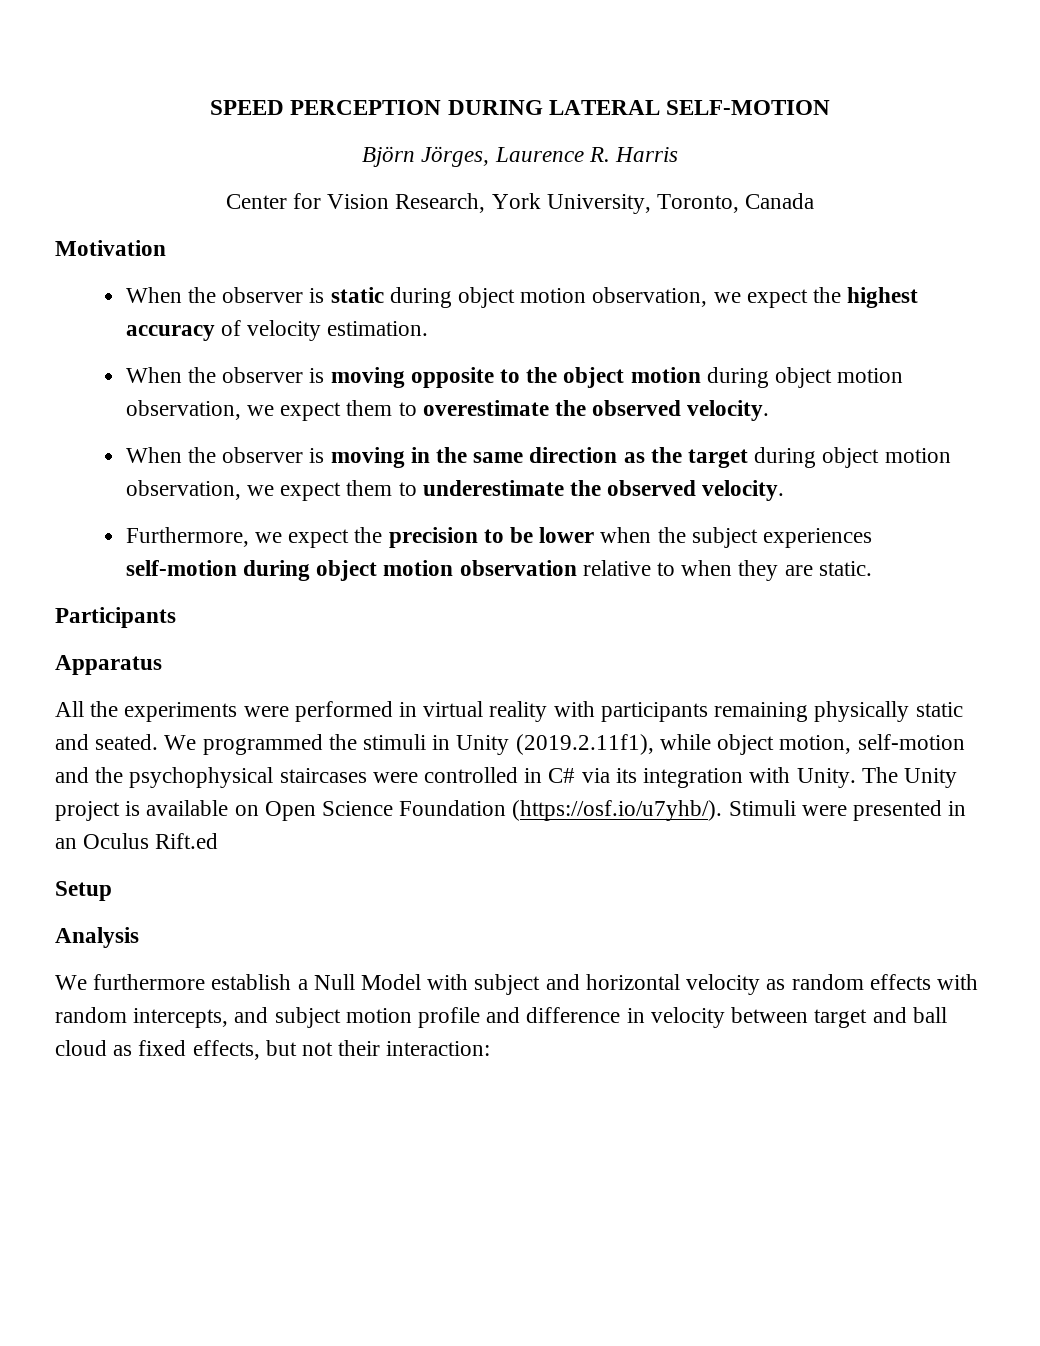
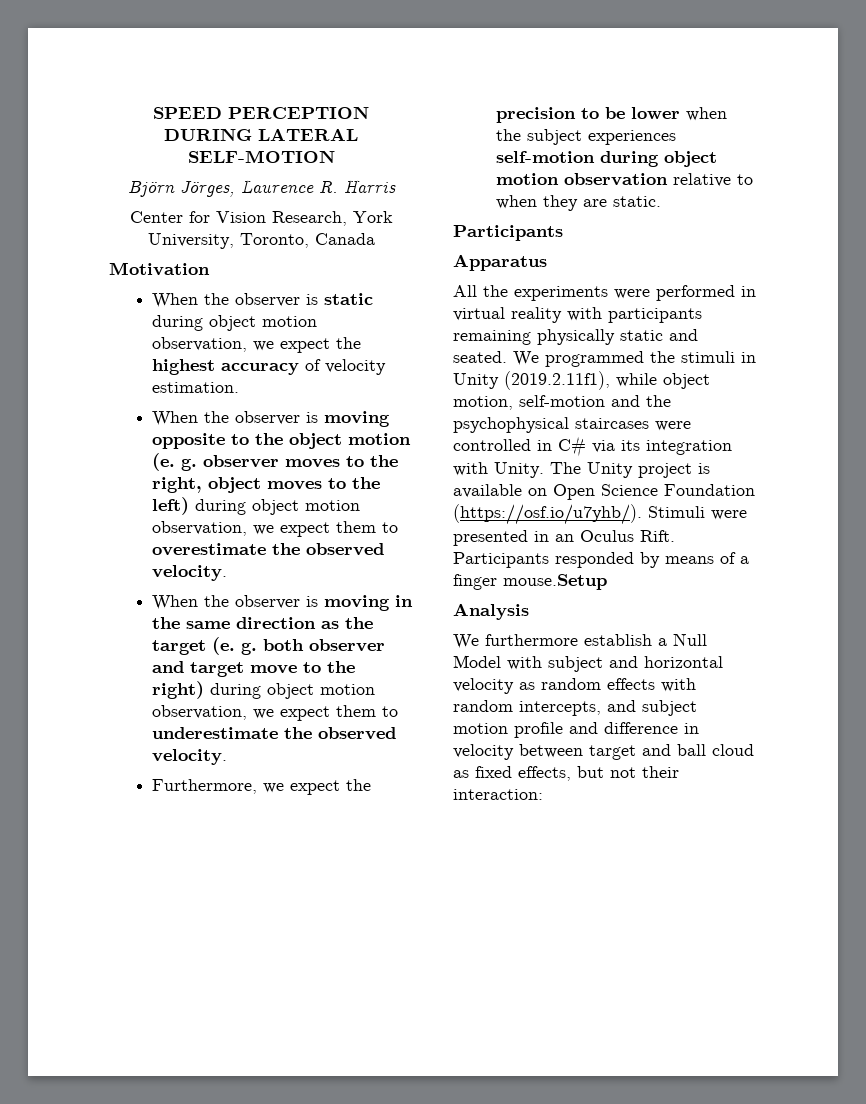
- When the observer is moving opposite to the object motion during object motion observation, we expect them to overestimate the observed velocity.
+ When the observer is moving opposite to the object motion (e. g. observer moves to the right, object moves to the left) during object motion observation, we expect them to overestimate the observed velocity.
- When the observer is moving in the same direction as the target during object motion observation, we expect them to underestimate the observed velocity.
+ When the observer is moving in the same direction as the target (e. g. both observer and target move to the right) during object motion observation, we expect them to underestimate the observed velocity.
- The Unity project is available on Open Science Foundation (https://osf.io/u7yhb/). Stimuli were presented in an Oculus Rift.ed
- Setup
+ The Unity project is available on Open Science Foundation (https://osf.io/u7yhb/). Stimuli were presented in an Oculus Rift. Participants responded by means of a finger mouse.Setup

